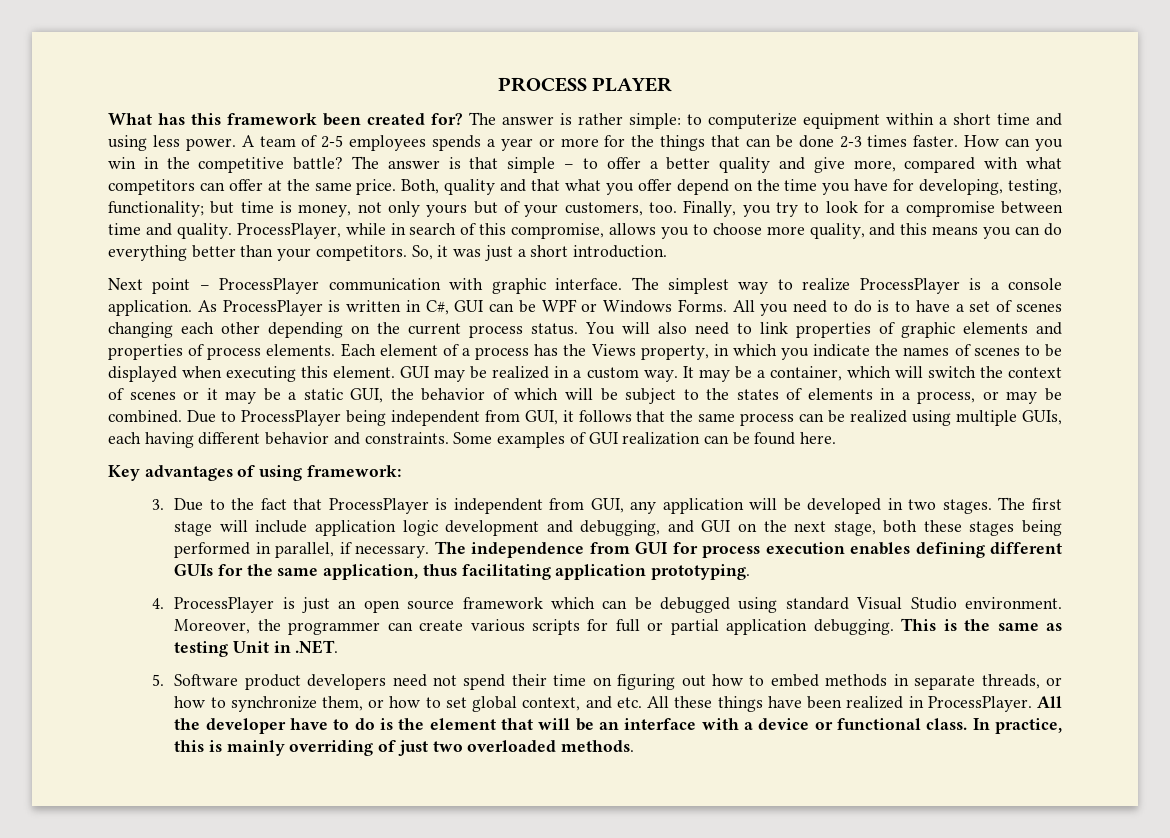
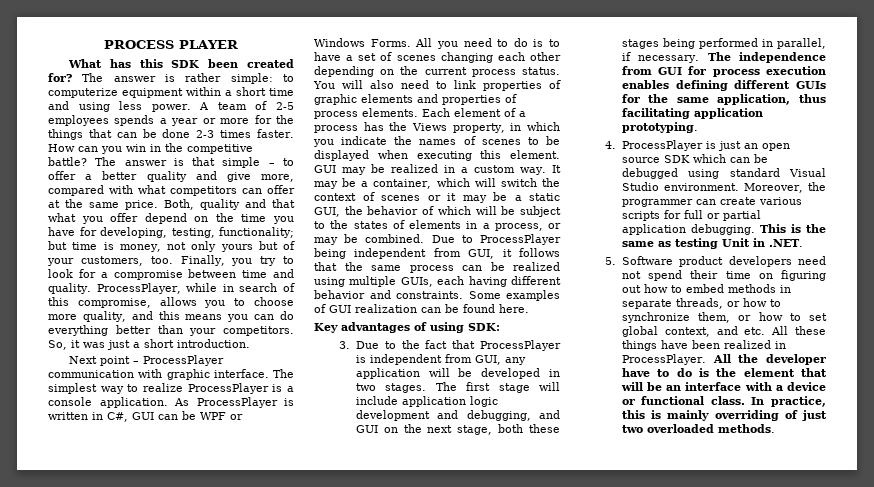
- What has this framework been created for?
+ What has this SDK been created for?
- Key advantages of using framework:
+ Key advantages of using SDK:
- 4. ProcessPlayer is just an open source framework which can be debugged using standard Visual Studio environment.
+ 4. ProcessPlayer is just an open source SDK which can be debugged using standard Visual Studio environment.

